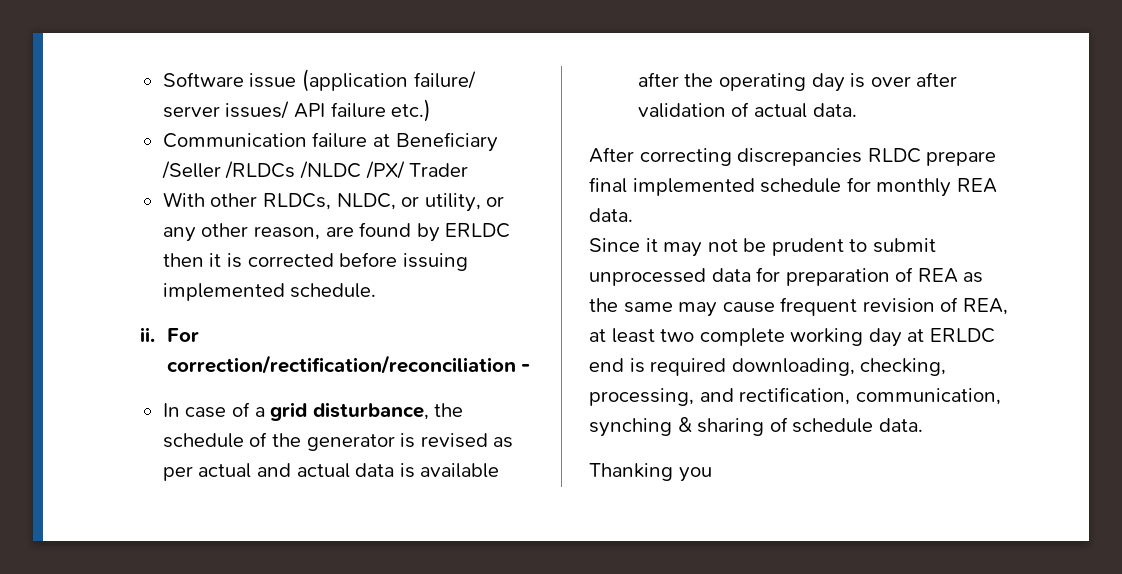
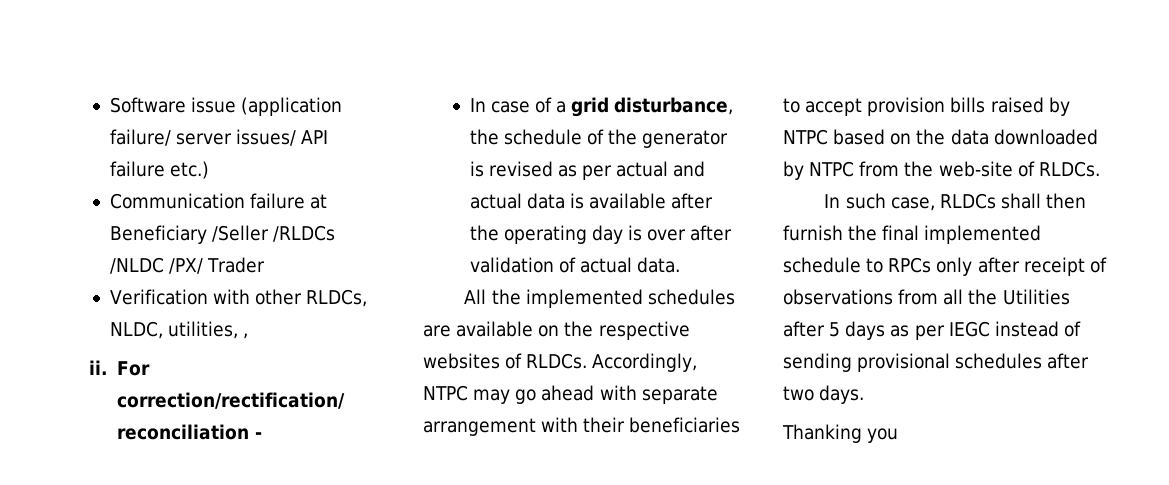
- With other RLDCs, NLDC, or utility, or any other reason, are found by ERLDC then it is corrected before issuing implemented schedule.
+ Verification with other RLDCs, NLDC, utilities, ,
- After correcting discrepancies RLDC prepare final implemented schedule for monthly REA data.
- Since it may not be prudent to submit unprocessed data for preparation of REA as the same may cause frequent revision of REA, at least two complete working day at ERLDC end is required downloading, checking, processing, and rectification, communication, synching & sharing of schedule data.
+ All the implemented schedules are available on the respective websites of RLDCs. Accordingly, NTPC may go ahead with separate arrangement with their beneficiaries to accept provision bills raised by NTPC based on the data downloaded by NTPC from the web-site of RLDCs.
+ In such case, RLDCs shall then furnish the final implemented schedule to RPCs only after receipt of observations from all the Utilities after 5 days as per IEGC instead of sending provisional schedules after two days.

